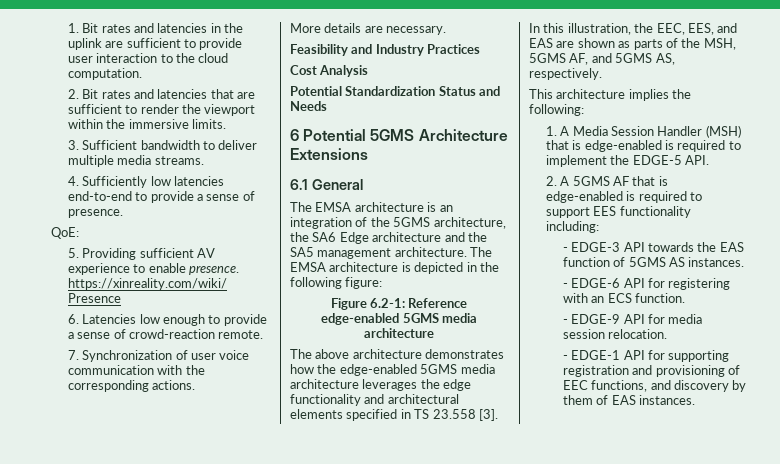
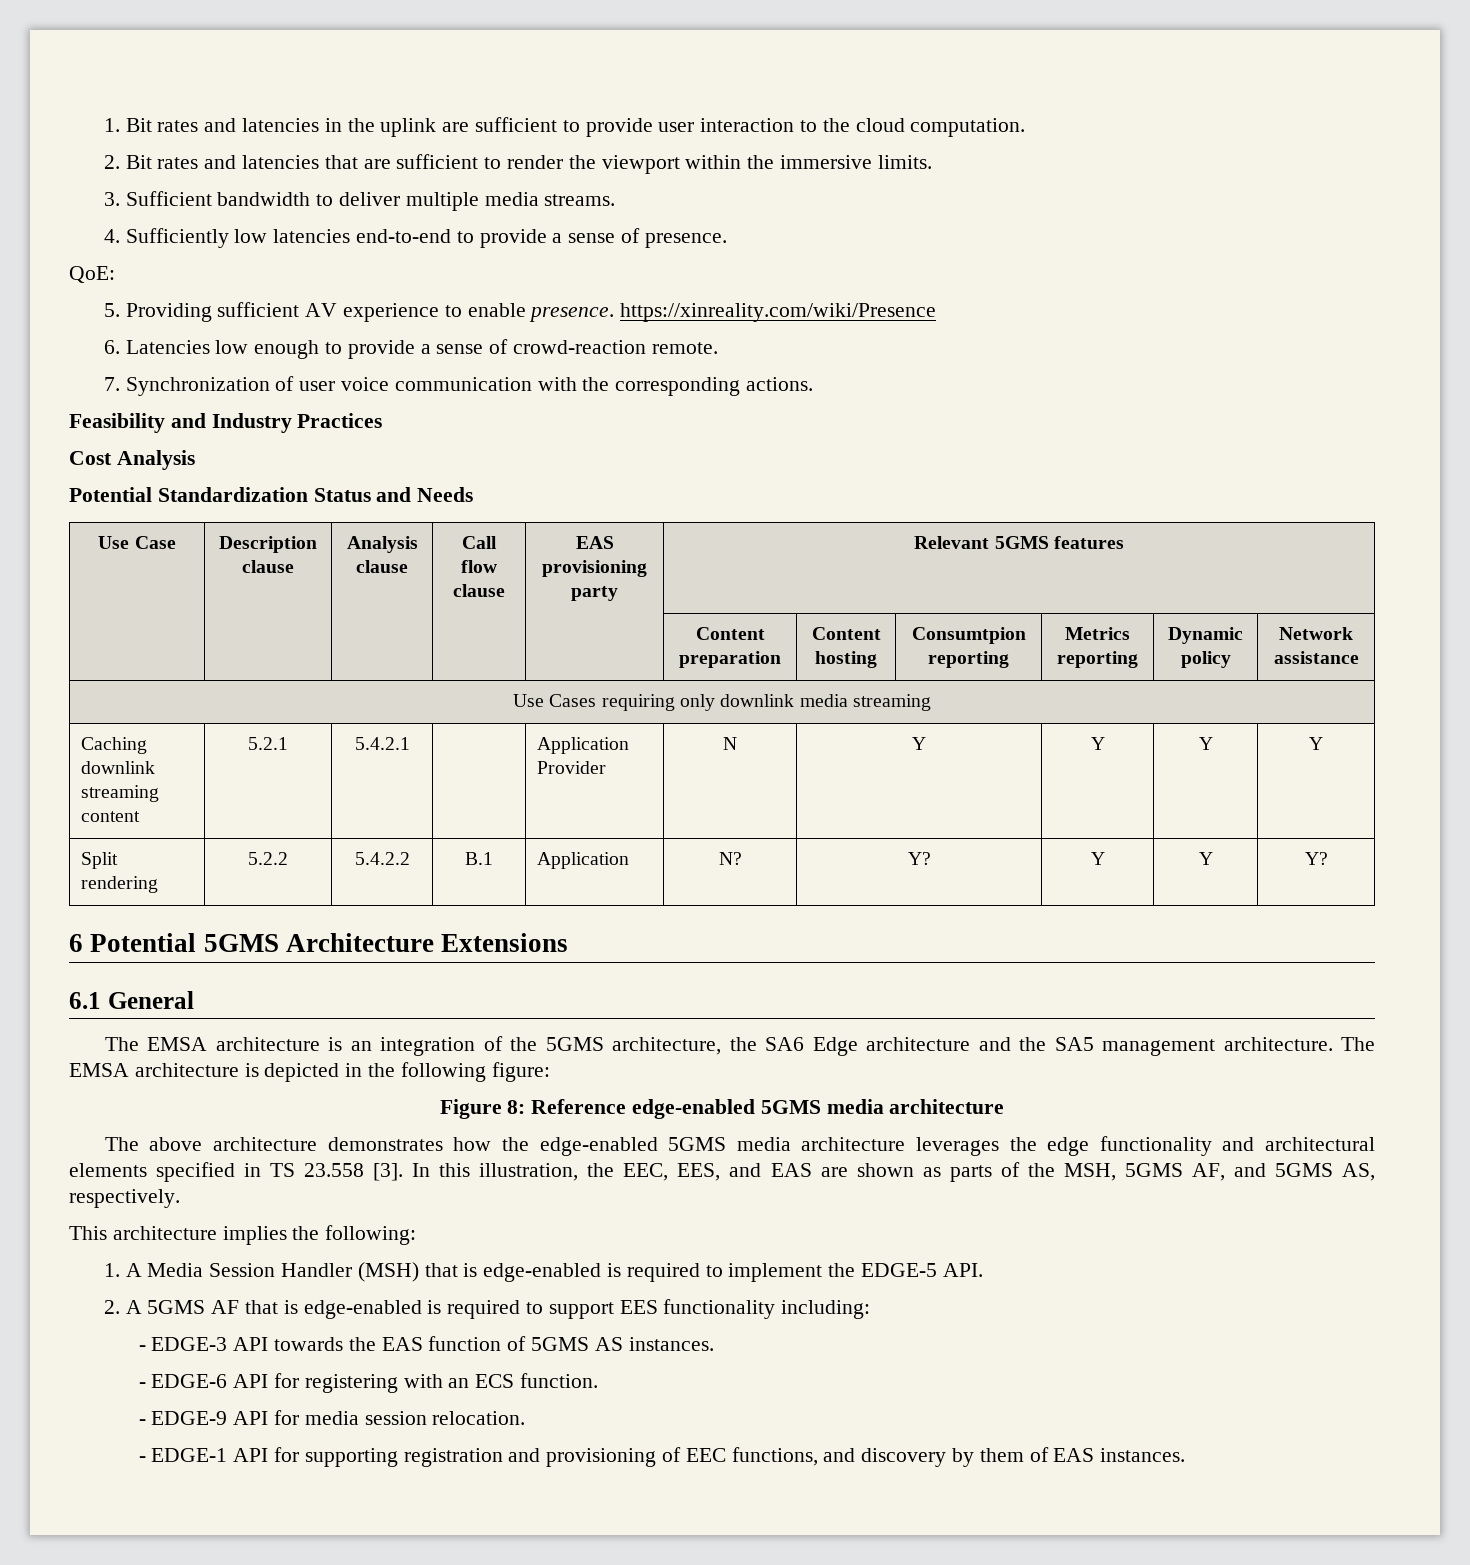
- More details are necessary.
+ Use Case | Description clause | Analysis clause | Call flow clause | EAS provisioning party | Relevant 5GMS features
+ | | | | | Content preparation | Content hosting | Consumtpion reporting | Metrics reporting | Dynamic policy | Network assistance
+ Use Cases requiring only downlink media streaming
+ Caching downlink streaming content | 5.2.1 | 5.4.2.1 | | Application Provider | N | Y | Y | Y | Y
+ Split rendering | 5.2.2 | 5.4.2.2 | B.1 | Application | N? | Y? | Y | Y | Y?
- Figure 6.2-1: Reference edge-enabled 5GMS media architecture
+ Figure 8: Reference edge-enabled 5GMS media architecture

